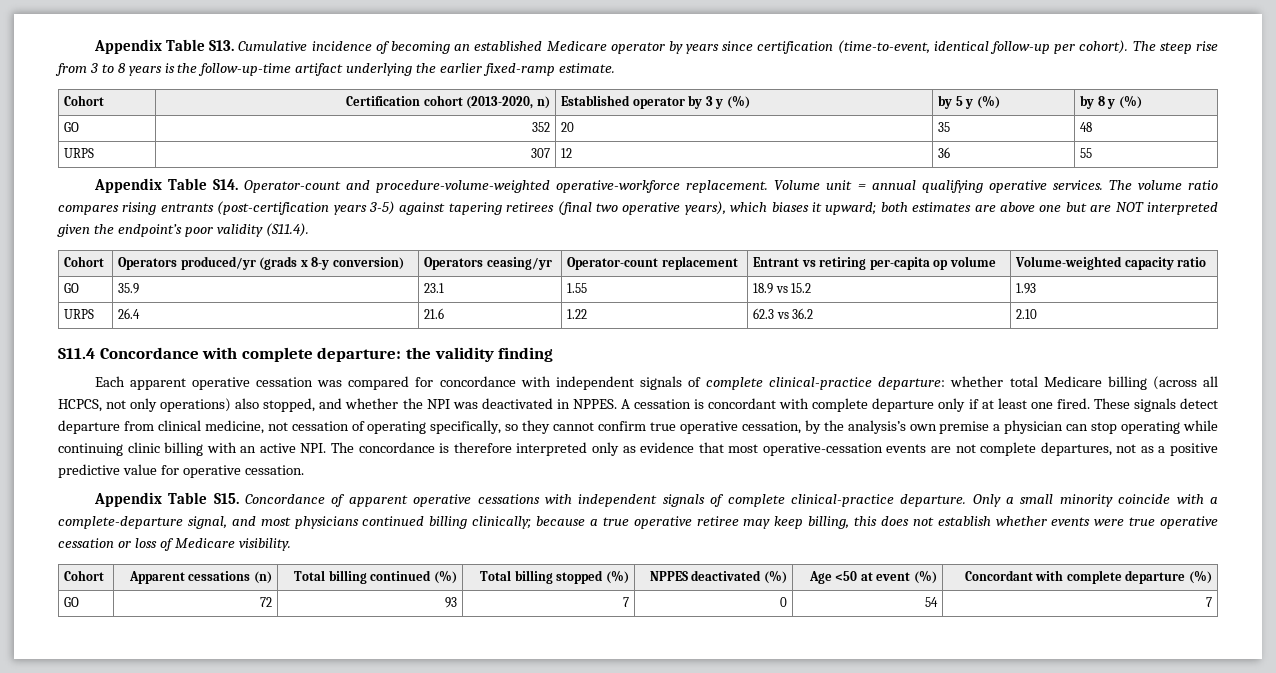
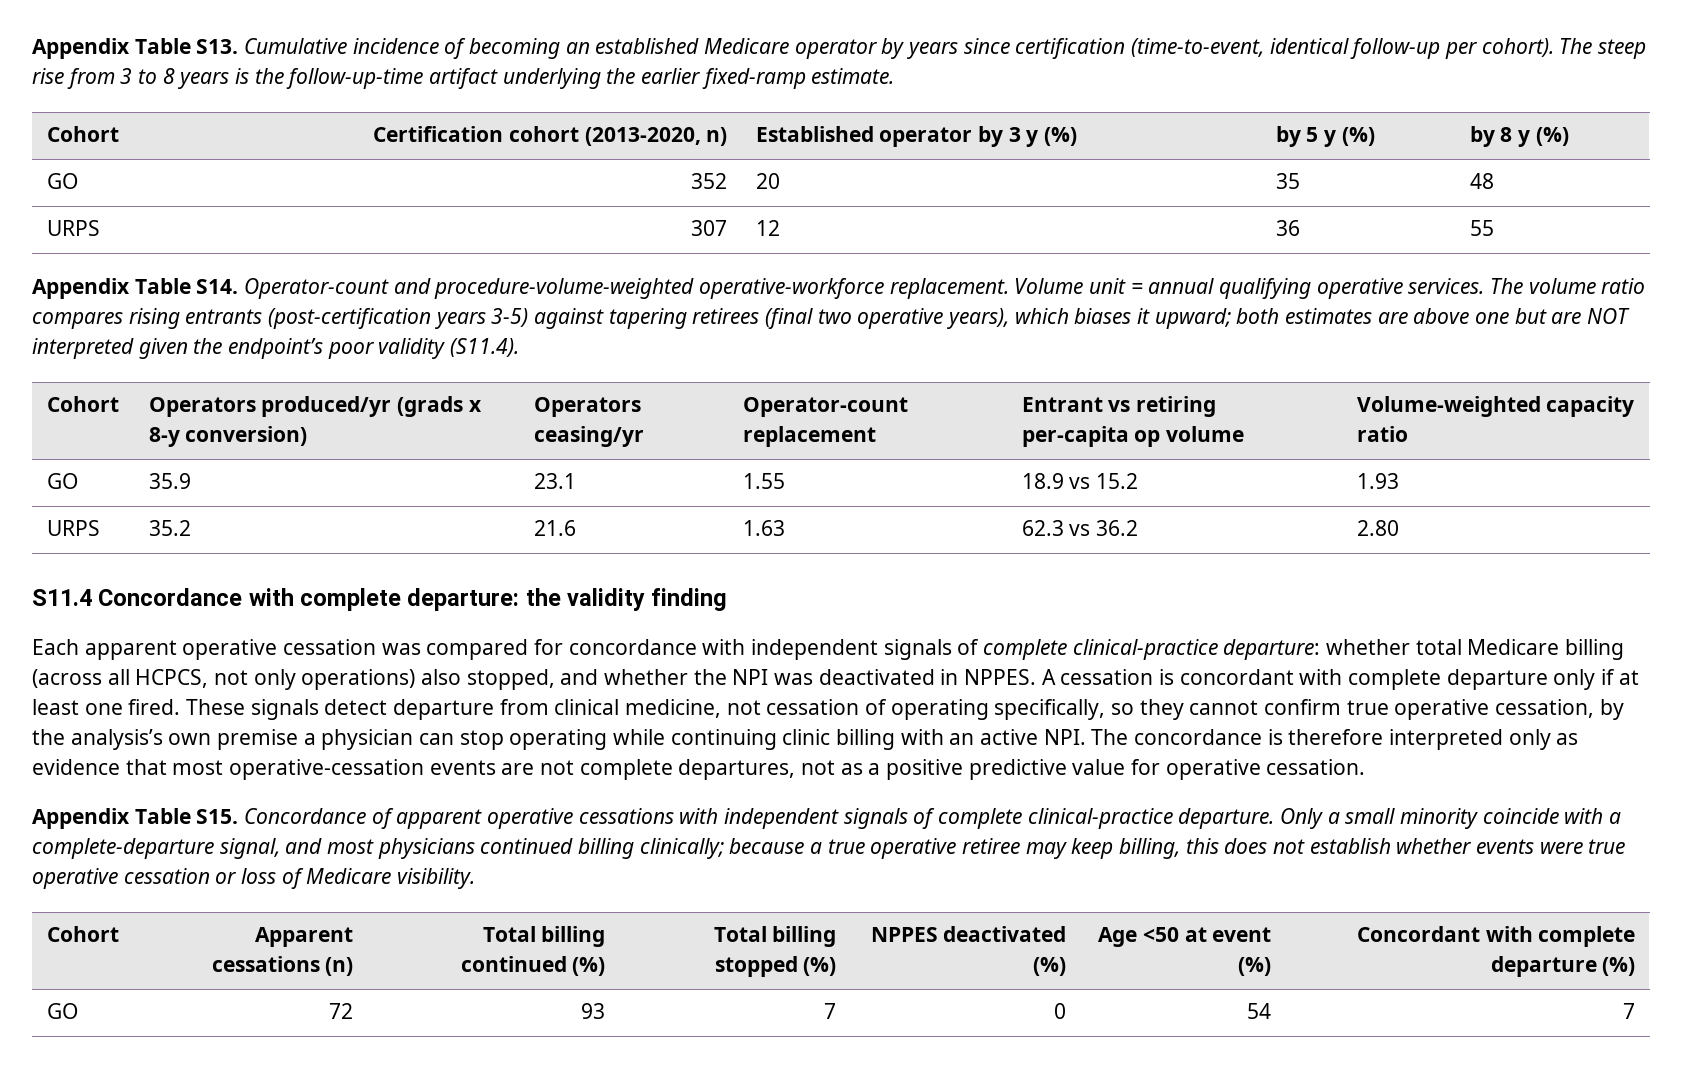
- URPS | 26.4 | 21.6 | 1.22 | 62.3 vs 36.2 | 2.10
+ URPS | 35.2 | 21.6 | 1.63 | 62.3 vs 36.2 | 2.80

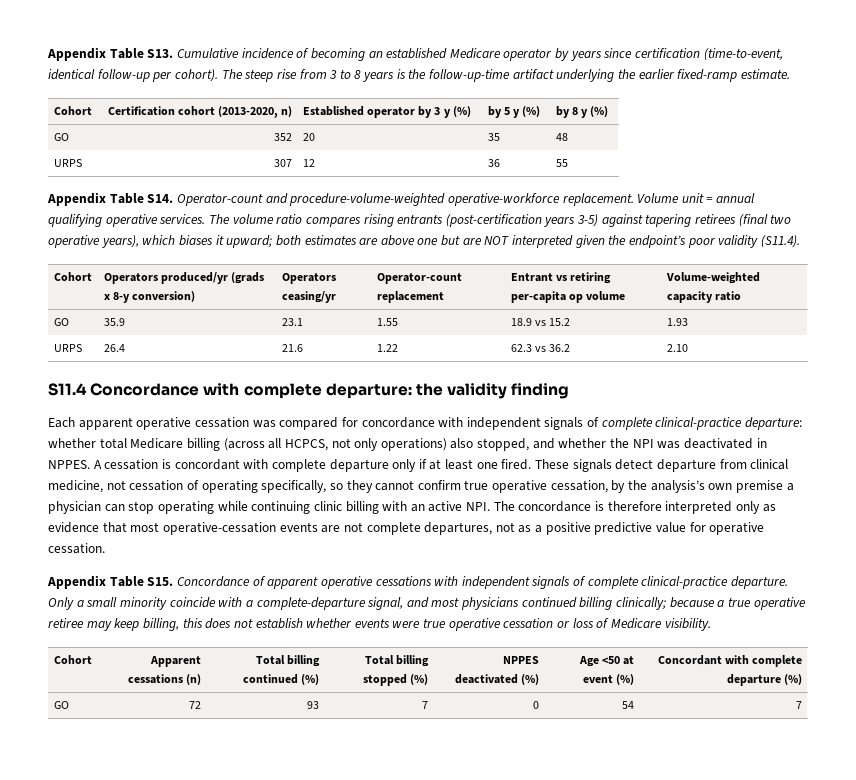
- URPS | 35.2 | 21.6 | 1.63 | 62.3 vs 36.2 | 2.80
+ URPS | 26.4 | 21.6 | 1.22 | 62.3 vs 36.2 | 2.10

